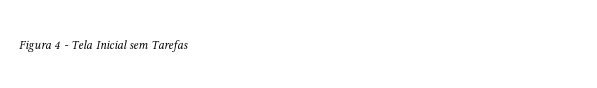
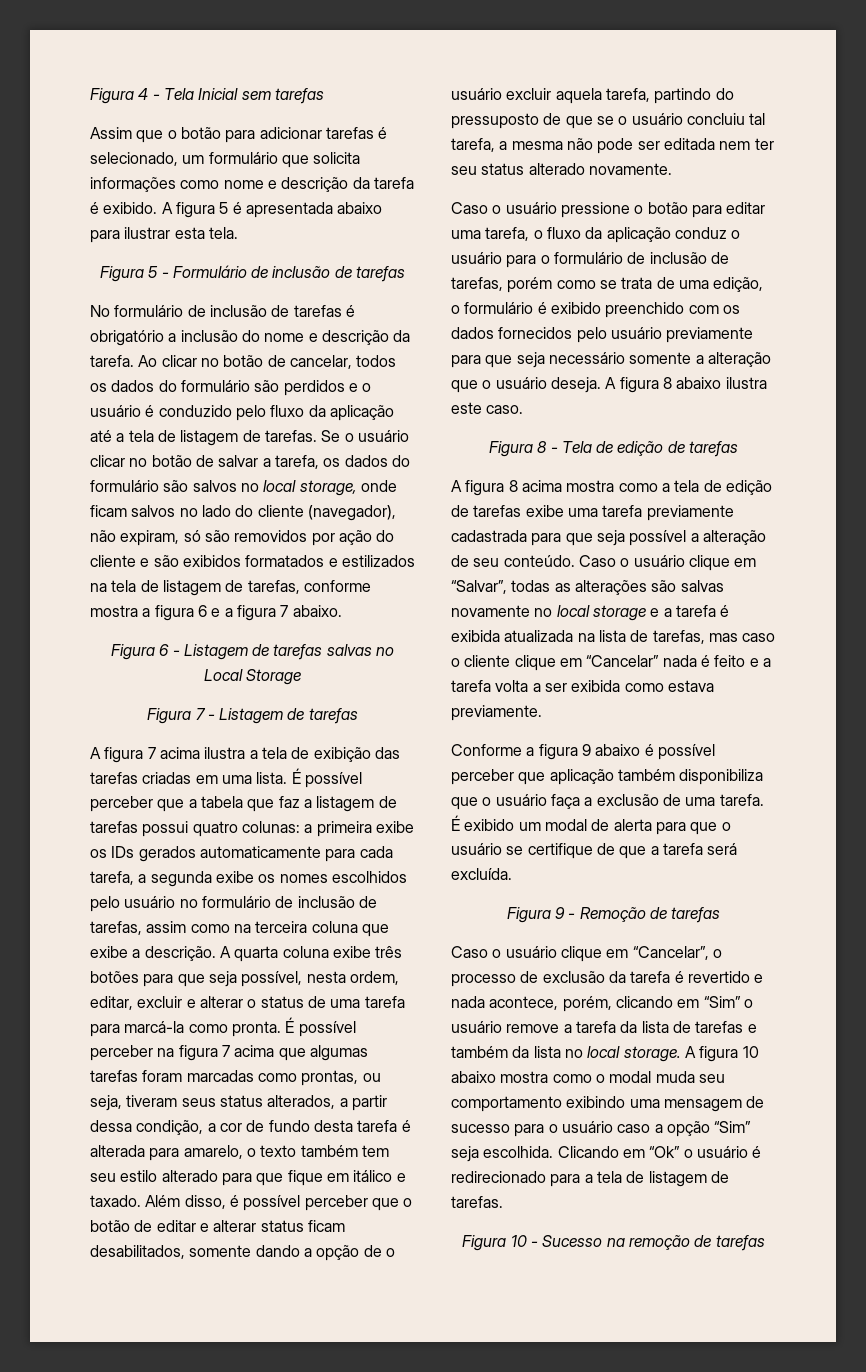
- Figura 4 - Tela Inicial sem Tarefas
+ Figura 4 - Tela Inicial sem tarefas
+ Assim que o botão para adicionar tarefas é selecionado, um formulário que solicita informações como nome e descrição da tarefa é exibido. A figura 5 é apresentada abaixo para ilustrar esta tela.
+ Figura 5 - Formulário de inclusão de tarefas
+ No formulário de inclusão de tarefas é obrigatório a inclusão do nome e descrição da tarefa. Ao clicar no botão de cancelar, todos os dados do formulário são perdidos e o usuário é conduzido pelo fluxo da aplicação até a tela de listagem de tarefas. Se o usuário clicar no botão de salvar a tarefa, os dados do formulário são salvos no local storage, onde ficam salvos no lado do cliente (navegador), não expiram, só são removidos por ação do cliente e são exibidos formatados e estilizados na tela de listagem de tarefas, conforme mostra a figura 6 e a figura 7 abaixo.
+ Figura 6 - Listagem de tarefas salvas no Local Storage
+ Figura 7 - Listagem de tarefas
+ A figura 7 acima ilustra a tela de exibição das tarefas criadas em uma lista. É possível perceber que a tabela que faz a listagem de tarefas possui quatro colunas: a primeira exibe os IDs gerados automaticamente para cada tarefa, a segunda exibe os nomes escolhidos pelo usuário no formulário de inclusão de tarefas, assim como na terceira coluna que exibe a descrição. A quarta coluna exibe três botões para que seja possível, nesta ordem, editar, excluir e alterar o status de uma tarefa para marcá-la como pronta. É possível perceber na figura 7 acima que algumas tarefas foram marcadas como prontas, ou seja, tiveram seus status alterados, a partir dessa condição, a cor de fundo desta tarefa é alterada para amarelo, o texto também tem seu estilo alterado para que fique em itálico e taxado. Além disso, é possível perceber que o botão de editar e alterar status ficam desabilitados, somente dando a opção de o usuário excluir aquela tarefa, partindo do pressuposto de que se o usuário concluiu tal tarefa, a mesma não pode ser editada nem ter seu status alterado novamente.
+ Caso o usuário pressione o botão para editar uma tarefa, o fluxo da aplicação conduz o usuário para o formulário de inclusão de tarefas, porém como se trata de uma edição, o formulário é exibido preenchido com os dados fornecidos pelo usuário previamente para que seja necessário somente a alteração que o usuário deseja. A figura 8 abaixo ilustra este caso.
+ Figura 8 - Tela de edição de tarefas
+ A figura 8 acima mostra como a tela de edição de tarefas exibe uma tarefa previamente cadastrada para que seja possível a alteração de seu conteúdo. Caso o usuário clique em “Salvar”, todas as alterações são salvas novamente no local storage e a tarefa é exibida atualizada na lista de tarefas, mas caso o cliente clique em “Cancelar” nada é feito e a tarefa volta a ser exibida como estava previamente.
+ Conforme a figura 9 abaixo é possível perceber que aplicação também disponibiliza que o usuário faça a exclusão de uma tarefa. É exibido um modal de alerta para que o usuário se certifique de que a tarefa será excluída.
+ Figura 9 - Remoção de tarefas
+ Caso o usuário clique em “Cancelar”, o processo de exclusão da tarefa é revertido e nada acontece, porém, clicando em “Sim” o usuário remove a tarefa da lista de tarefas e também da lista no local storage. A figura 10 abaixo mostra como o modal muda seu comportamento exibindo uma mensagem de sucesso para o usuário caso a opção “Sim” seja escolhida. Clicando em “Ok” o usuário é redirecionado para a tela de listagem de tarefas.
+ Figura 10 - Sucesso na remoção de tarefas

